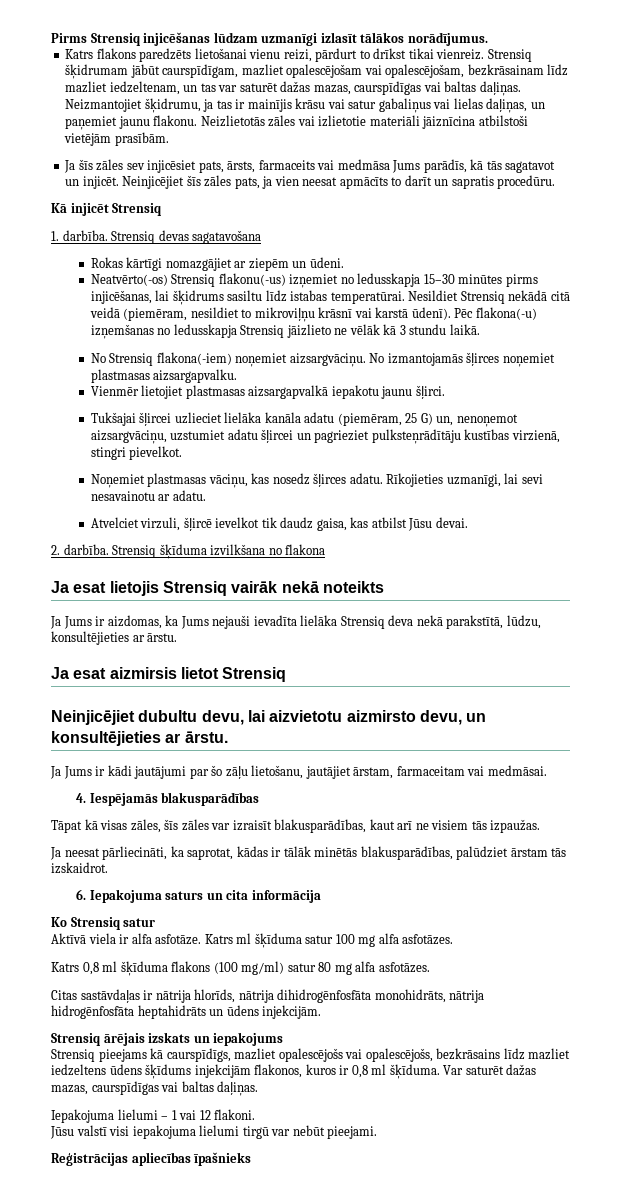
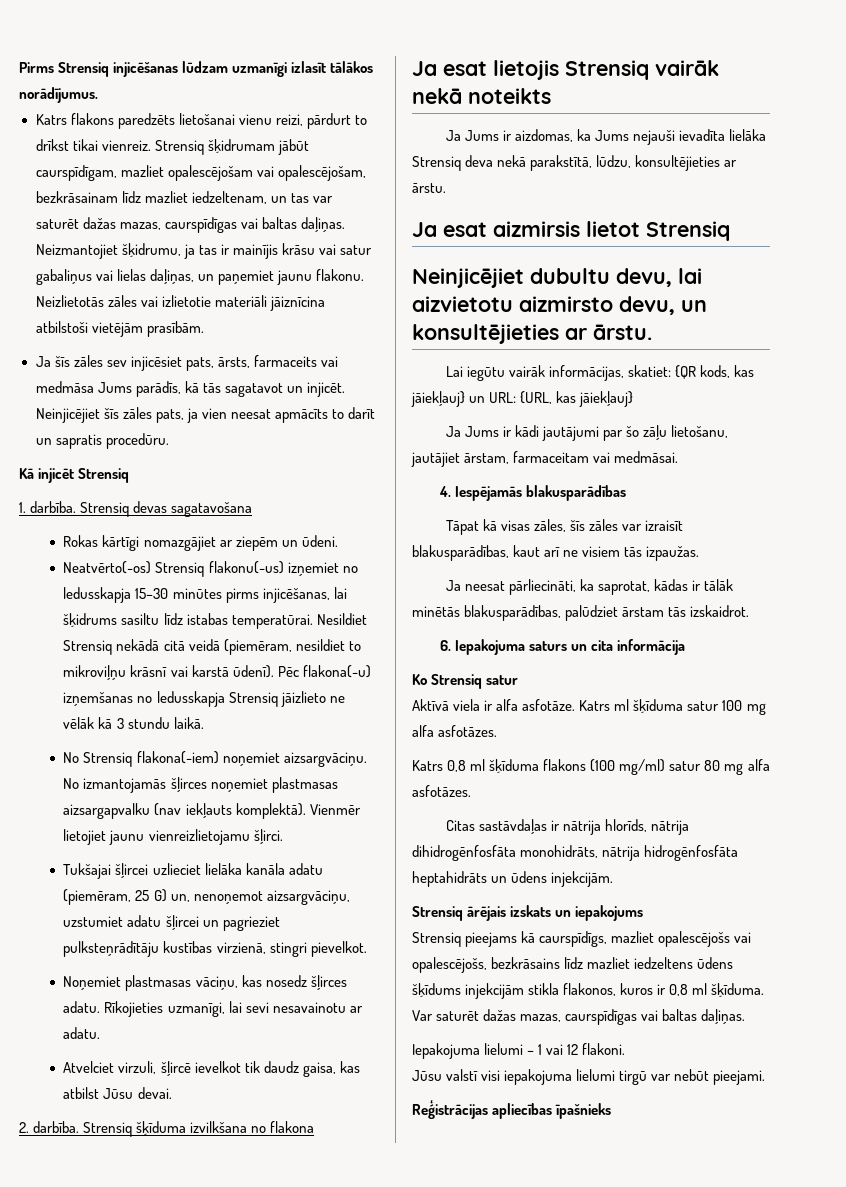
- No izmantojamās šļirces noņemiet plastmasas aizsargapvalku.
- Vienmēr lietojiet plastmasas aizsargapvalkā iepakotu jaunu šļirci.
+ No izmantojamās šļirces noņemiet plastmasas aizsargapvalku (nav iekļauts komplektā). Vienmēr lietojiet jaunu vienreizlietojamu šļirci.
+ Lai iegūtu vairāk informācijas, skatiet: {QR kods, kas jāiekļauj} un URL: {URL, kas jāiekļauj}
- Strensiq pieejams kā caurspīdīgs, mazliet opalescējošs vai opalescējošs, bezkrāsains līdz mazliet iedzeltens ūdens šķīdums injekcijām flakonos, kuros ir 0,8 ml šķīduma.
+ Strensiq pieejams kā caurspīdīgs, mazliet opalescējošs vai opalescējošs, bezkrāsains līdz mazliet iedzeltens ūdens šķīdums injekcijām stikla flakonos, kuros ir 0,8 ml šķīduma.

